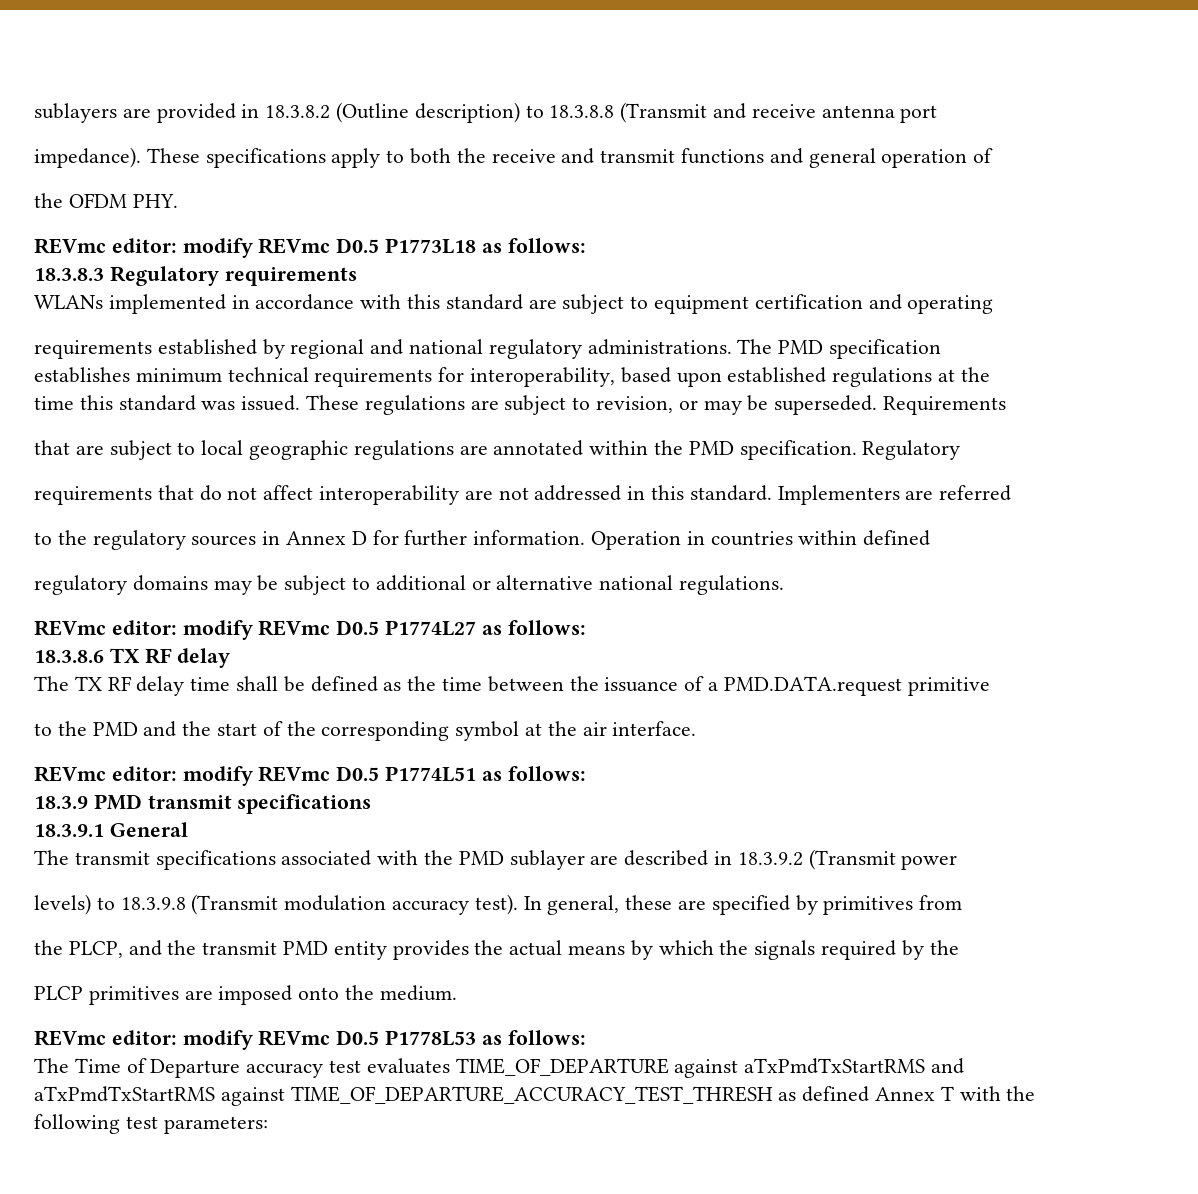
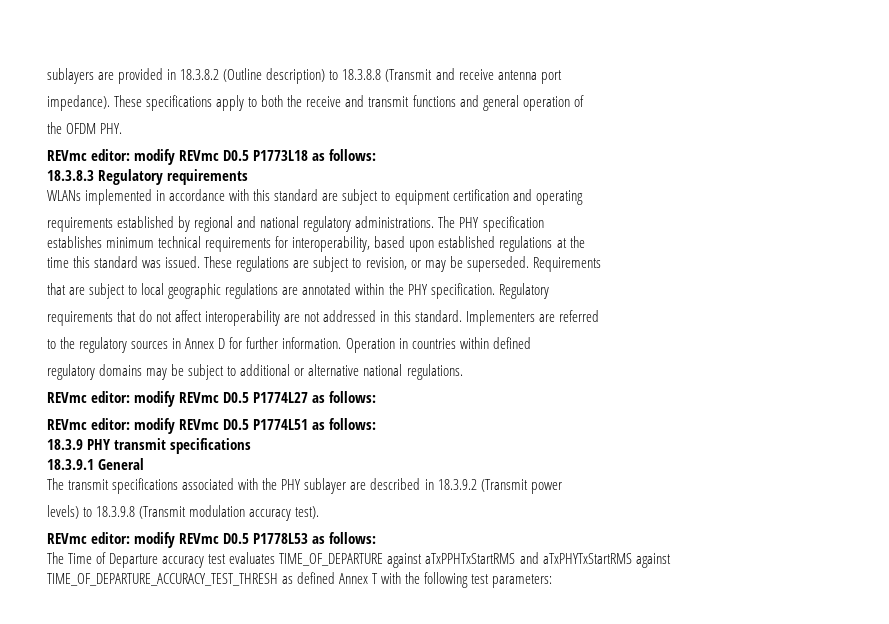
- The PMD specification
+ The PHY specification
- that are subject to local geographic regulations are annotated within the PMD specification.
+ that are subject to local geographic regulations are annotated within the PHY specification.
- 18.3.8.6 TX RF delay
- The TX RF delay time shall be defined as the time between the issuance of a PMD.DATA.request primitive
- to the PMD and the start of the corresponding symbol at the air interface.
- 18.3.9 PMD transmit specifications
+ 18.3.9 PHY transmit specifications
- The transmit specifications associated with the PMD sublayer are described in 18.3.9.2 (Transmit power
+ The transmit specifications associated with the PHY sublayer are described in 18.3.9.2 (Transmit power
- In general, these are specified by primitives from
- the PLCP, and the transmit PMD entity provides the actual means by which the signals required by the
- PLCP primitives are imposed onto the medium.
- The Time of Departure accuracy test evaluates TIME_OF_DEPARTURE against aTxPmdTxStartRMS and aTxPmdTxStartRMS against TIME_OF_DEPARTURE_ACCURACY_TEST_THRESH as defined Annex T with the following test parameters:
+ The Time of Departure accuracy test evaluates TIME_OF_DEPARTURE against aTxPPHTxStartRMS and aTxPHYTxStartRMS against TIME_OF_DEPARTURE_ACCURACY_TEST_THRESH as defined Annex T with the following test parameters:

